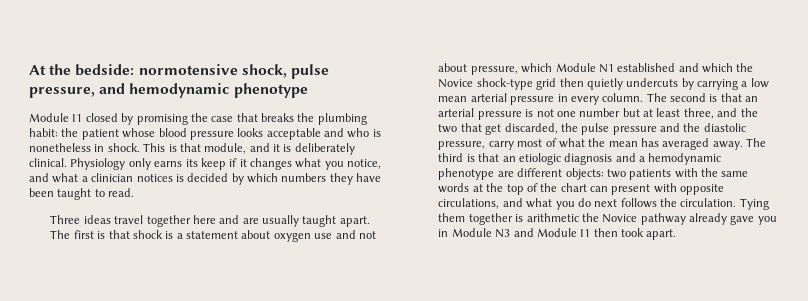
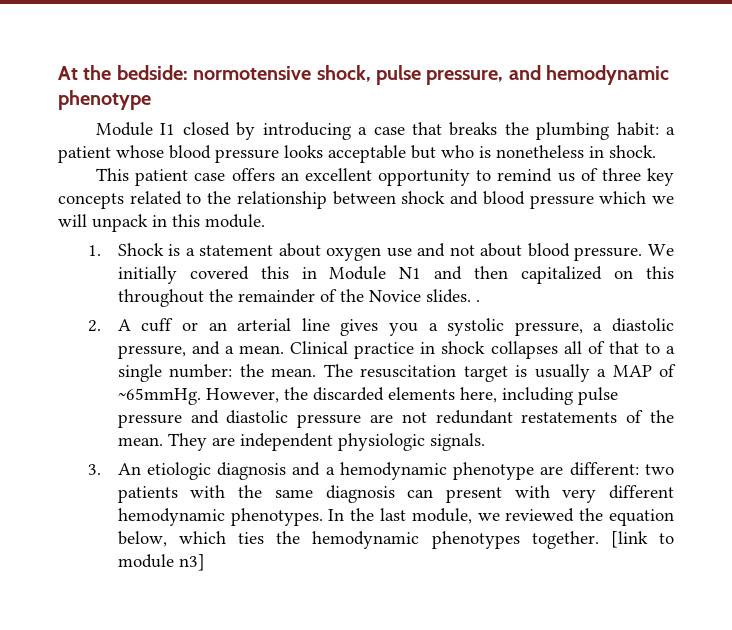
- Module I1 closed by promising the case that breaks the plumbing habit: the patient whose blood pressure looks acceptable and who is nonetheless in shock. This is that module, and it is deliberately clinical. Physiology only earns its keep if it changes what you notice, and what a clinician notices is decided by which numbers they have been taught to read.
- Three ideas travel together here and are usually taught apart. The first is that shock is a statement about oxygen use and not about pressure, which Module N1 established and which the Novice shock-type grid then quietly undercuts by carrying a low mean arterial pressure in every column. The second is that an arterial pressure is not one number but at least three, and the two that get discarded, the pulse pressure and the diastolic pressure, carry most of what the mean has averaged away. The third is that an etiologic diagnosis and a hemodynamic phenotype are different objects: two patients with the same words at the top of the chart can present with opposite circulations, and what you do next follows the circulation. Tying them together is arithmetic the Novice pathway already gave you in Module N3 and Module I1 then took apart.
+ Module I1 closed by introducing a case that breaks the plumbing habit: a patient whose blood pressure looks acceptable but who is nonetheless in shock.
+ This patient case offers an excellent opportunity to remind us of three key concepts related to the relationship between shock and blood pressure which we will unpack in this module.
+ 1. Shock is a statement about oxygen use and not about blood pressure. We initially covered this in Module N1 and then capitalized on this throughout the remainder of the Novice slides. .
+ 2. A cuff or an arterial line gives you a systolic pressure, a diastolic pressure, and a mean. Clinical practice in shock collapses all of that to a single number: the mean. The resuscitation target is usually a MAP of ~65mmHg. However, the discarded elements here, including pulse pressure and diastolic pressure are not redundant restatements of the mean. They are independent physiologic signals.
+ 3. An etiologic diagnosis and a hemodynamic phenotype are different: two patients with the same diagnosis can present with very different hemodynamic phenotypes. In the last module, we reviewed the equation below, which ties the hemodynamic phenotypes together. [link to module n3]

